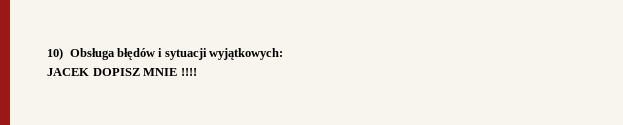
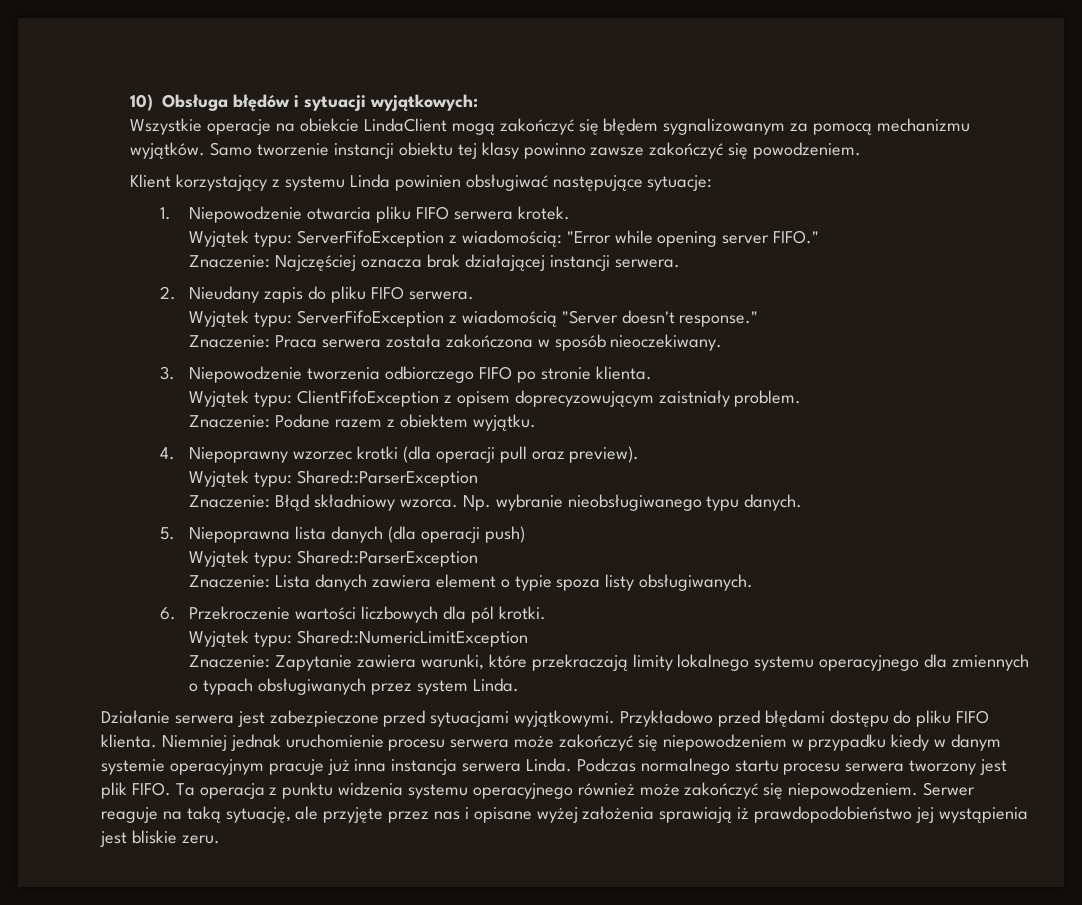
- JACEK DOPISZ MNIE !!!!
+ Wszystkie operacje na obiekcie LindaClient mogą zakończyć się błędem sygnalizowanym za pomocą mechanizmu wyjątków. Samo tworzenie instancji obiektu tej klasy powinno zawsze zakończyć się powodzeniem.
+ Klient korzystający z systemu Linda powinien obsługiwać następujące sytuacje:
+ 1. Niepowodzenie otwarcia pliku FIFO serwera krotek.
+ Wyjątek typu: ServerFifoException z wiadomością: "Error while opening server FIFO."
+ Znaczenie: Najczęściej oznacza brak działającej instancji serwera.
+ 2. Nieudany zapis do pliku FIFO serwera.
+ Wyjątek typu: ServerFifoException z wiadomością "Server doesn't response."
+ Znaczenie: Praca serwera została zakończona w sposób nieoczekiwany.
+ 3. Niepowodzenie tworzenia odbiorczego FIFO po stronie klienta.
+ Wyjątek typu: ClientFifoException z opisem doprecyzowującym zaistniały problem.
+ Znaczenie: Podane razem z obiektem wyjątku.
+ 4. Niepoprawny wzorzec krotki (dla operacji pull oraz preview).
+ Wyjątek typu: Shared::ParserException
+ Znaczenie: Błąd składniowy wzorca. Np. wybranie nieobsługiwanego typu danych.
+ 5. Niepoprawna lista danych (dla operacji push)
+ Wyjątek typu: Shared::ParserException
+ Znaczenie: Lista danych zawiera element o typie spoza listy obsługiwanych.
+ 6. Przekroczenie wartości liczbowych dla pól krotki.
+ Wyjątek typu: Shared::NumericLimitException
+ Znaczenie: Zapytanie zawiera warunki, które przekraczają limity lokalnego systemu operacyjnego dla zmiennych o typach obsługiwanych przez system Linda.
+ Działanie serwera jest zabezpieczone przed sytuacjami wyjątkowymi. Przykładowo przed błędami dostępu do pliku FIFO klienta. Niemniej jednak uruchomienie procesu serwera może zakończyć się niepowodzeniem w przypadku kiedy w danym systemie operacyjnym pracuje już inna instancja serwera Linda. Podczas normalnego startu procesu serwera tworzony jest plik FIFO. Ta operacja z punktu widzenia systemu operacyjnego również może zakończyć się niepowodzeniem. Serwer reaguje na taką sytuację, ale przyjęte przez nas i opisane wyżej założenia sprawiają iż prawdopodobieństwo jej wystąpienia jest bliskie zeru.

